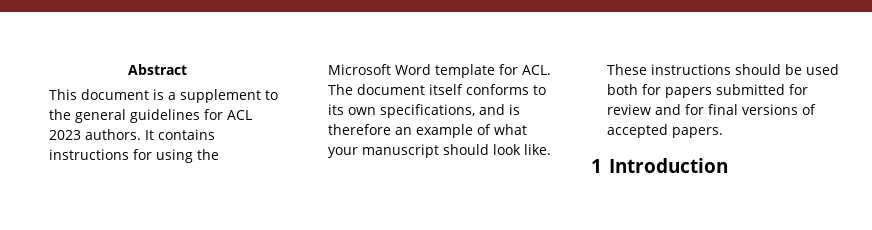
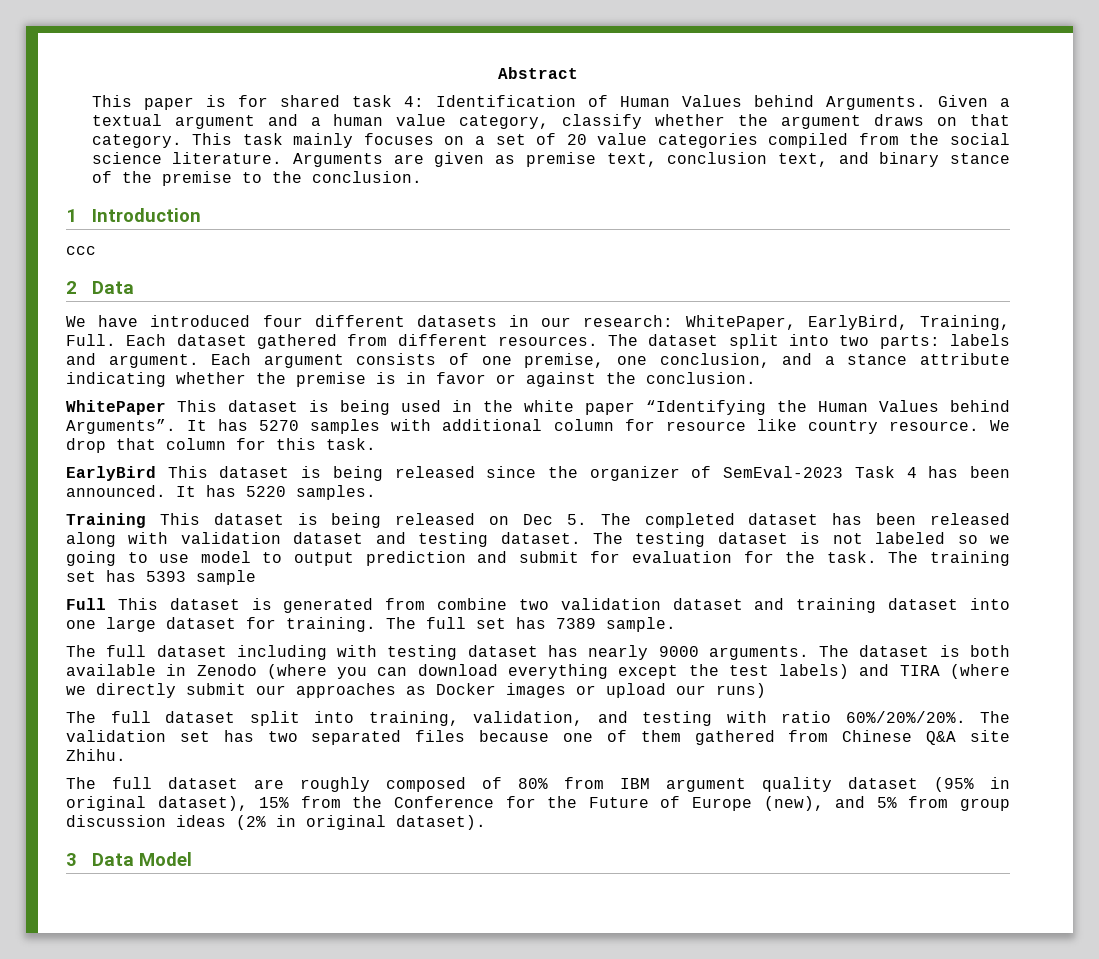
- This document is a supplement to the general guidelines for ACL 2023 authors. It contains instructions for using the Microsoft Word template for ACL. The document itself conforms to its own specifications, and is therefore an example of what your manuscript should look like. These instructions should be used both for papers submitted for review and for final versions of accepted papers.
+ This paper is for shared task 4: Identification of Human Values behind Arguments. Given a textual argument and a human value category, classify whether the argument draws on that category. This task mainly focuses on a set of 20 value categories compiled from the social science literature. Arguments are given as premise text, conclusion text, and binary stance of the premise to the conclusion.
  1 Introduction
+ ccc
+ 2 Data
+ We have introduced four different datasets in our research: WhitePaper, EarlyBird, Training, Full. Each dataset gathered from different resources. The dataset split into two parts: labels and argument. Each argument consists of one premise, one conclusion, and a stance attribute indicating whether the premise is in favor or against the conclusion.
+ WhitePaper This dataset is being used in the white paper “Identifying the Human Values behind Arguments”. It has 5270 samples with additional column for resource like country resource. We drop that column for this task.
+ EarlyBird This dataset is being released since the organizer of SemEval-2023 Task 4 has been announced. It has 5220 samples.
+ Training This dataset is being released on Dec 5. The completed dataset has been released along with validation dataset and testing dataset. The testing dataset is not labeled so we going to use model to output prediction and submit for evaluation for the task. The training set has 5393 sample
+ Full This dataset is generated from combine two validation dataset and training dataset into one large dataset for training. The full set has 7389 sample.
+ The full dataset including with testing dataset has nearly 9000 arguments. The dataset is both available in Zenodo (where you can download everything except the test labels) and TIRA (where we directly submit our approaches as Docker images or upload our runs)
+ The full dataset split into training, validation, and testing with ratio 60%/20%/20%. The validation set has two separated files because one of them gathered from Chinese Q&A site Zhihu.
+ The full dataset are roughly composed of 80% from IBM argument quality dataset (95% in original dataset), 15% from the Conference for the Future of Europe (new), and 5% from group discussion ideas (2% in original dataset).
+ 3 Data Model

